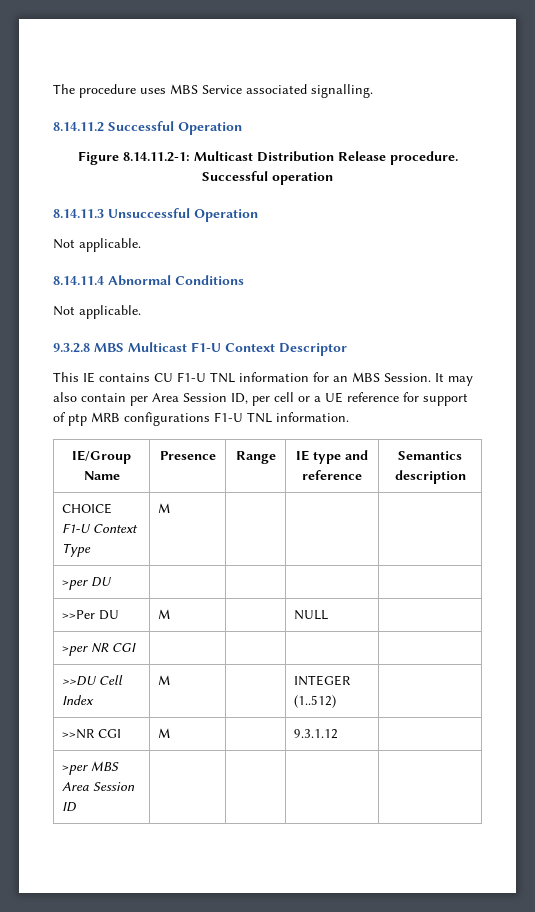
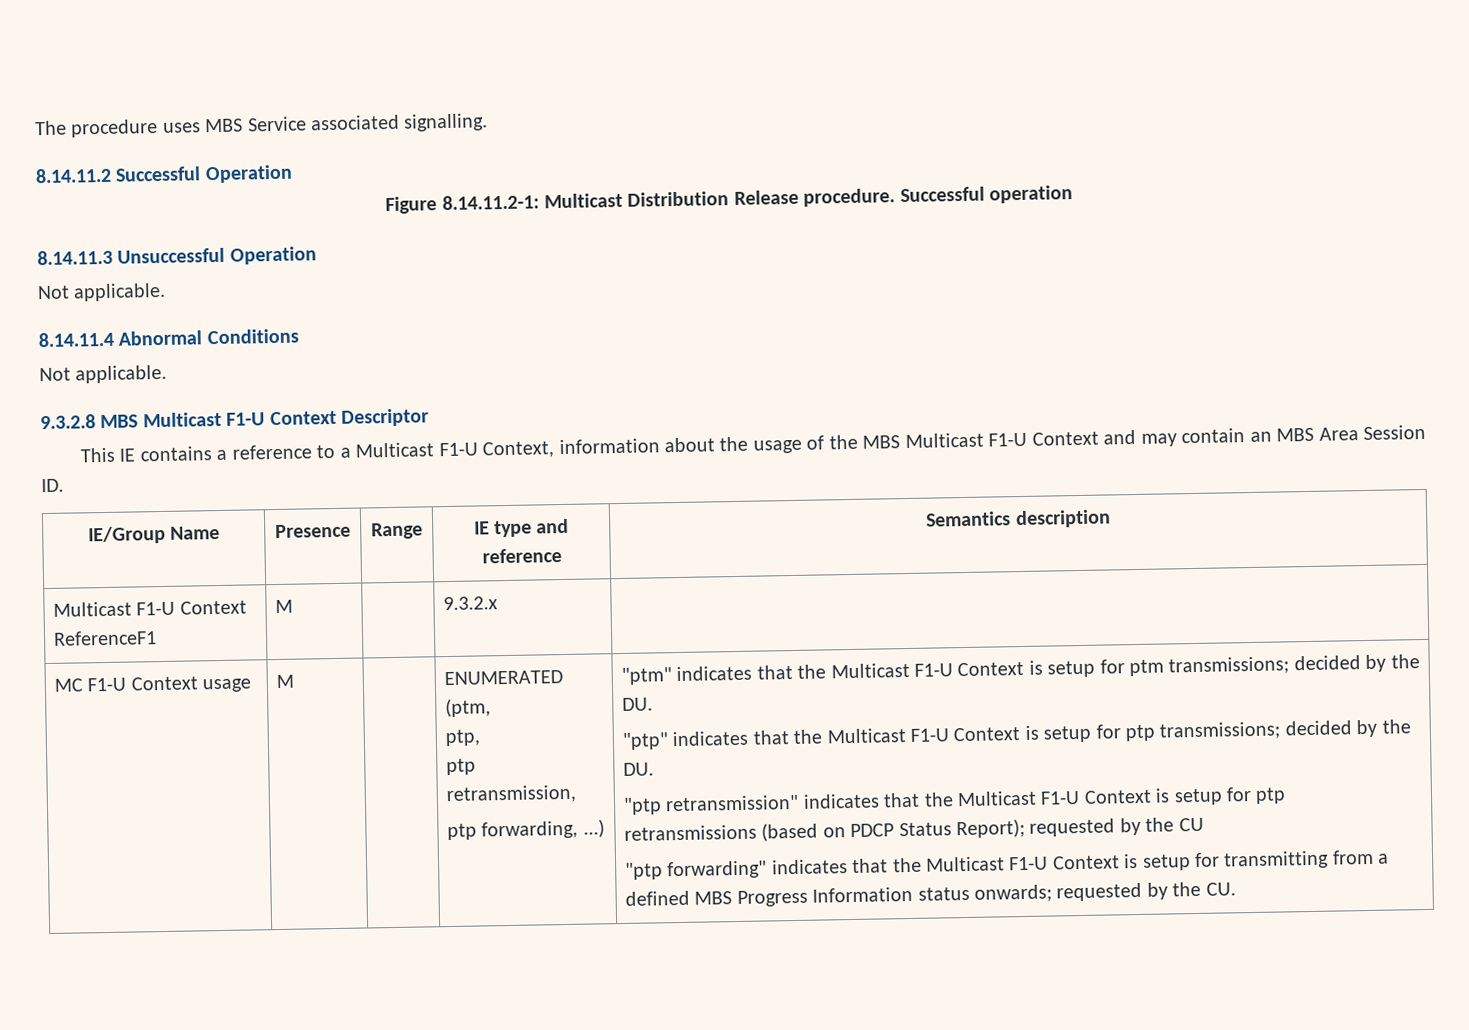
- This IE contains CU F1-U TNL information for an MBS Session. It may also contain per Area Session ID, per cell or a UE reference for support of ptp MRB configurations F1-U TNL information.
+ This IE contains a reference to a Multicast F1-U Context, information about the usage of the MBS Multicast F1-U Context and may contain an MBS Area Session ID.
- CHOICE F1-U Context Type | M | | |
- >per DU | | | |
- >>Per DU | M | | NULL |
- >per NR CGI | | | |
- >>DU Cell Index | M | | INTEGER (1..512) |
- >>NR CGI | M | | 9.3.1.12 |
- >per MBS Area Session ID | | | |
+ Multicast F1-U Context ReferenceF1 | M | | 9.3.2.x |
+ MC F1-U Context usage | M | | ENUMERATED (ptm,
+ ptp,
+ ptp retransmission,
+ ptp forwarding, ...) | "ptm" indicates that the Multicast F1-U Context is setup for ptm transmissions; decided by the DU.
+ "ptp" indicates that the Multicast F1-U Context is setup for ptp transmissions; decided by the DU.
+ "ptp retransmission" indicates that the Multicast F1-U Context is setup for ptp retransmissions (based on PDCP Status Report); requested by the CU
+ "ptp forwarding" indicates that the Multicast F1-U Context is setup for transmitting from a defined MBS Progress Information status onwards; requested by the CU.

